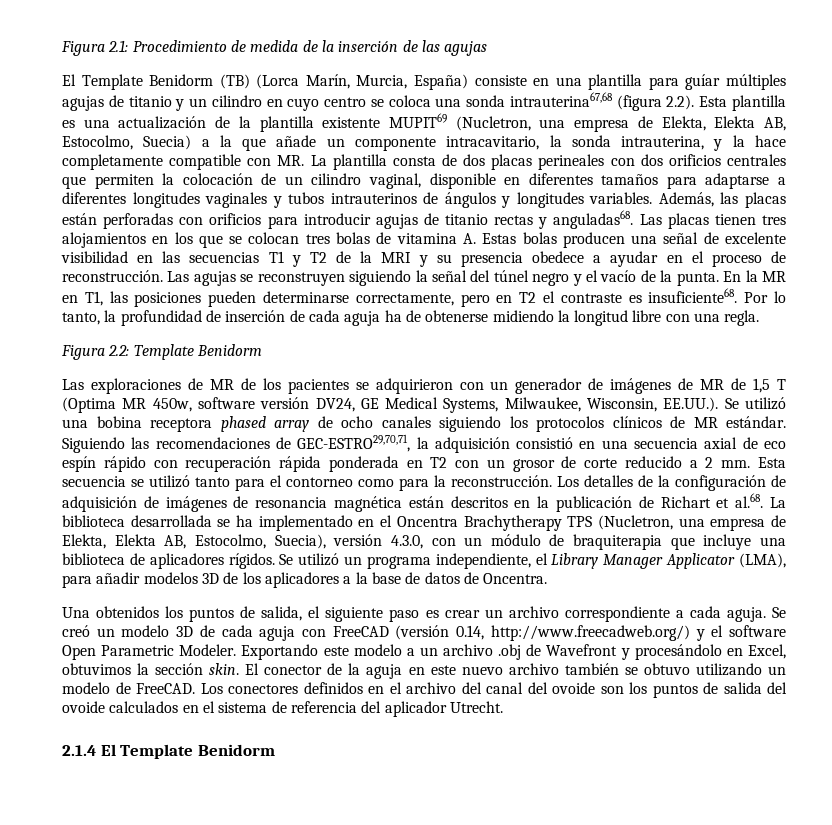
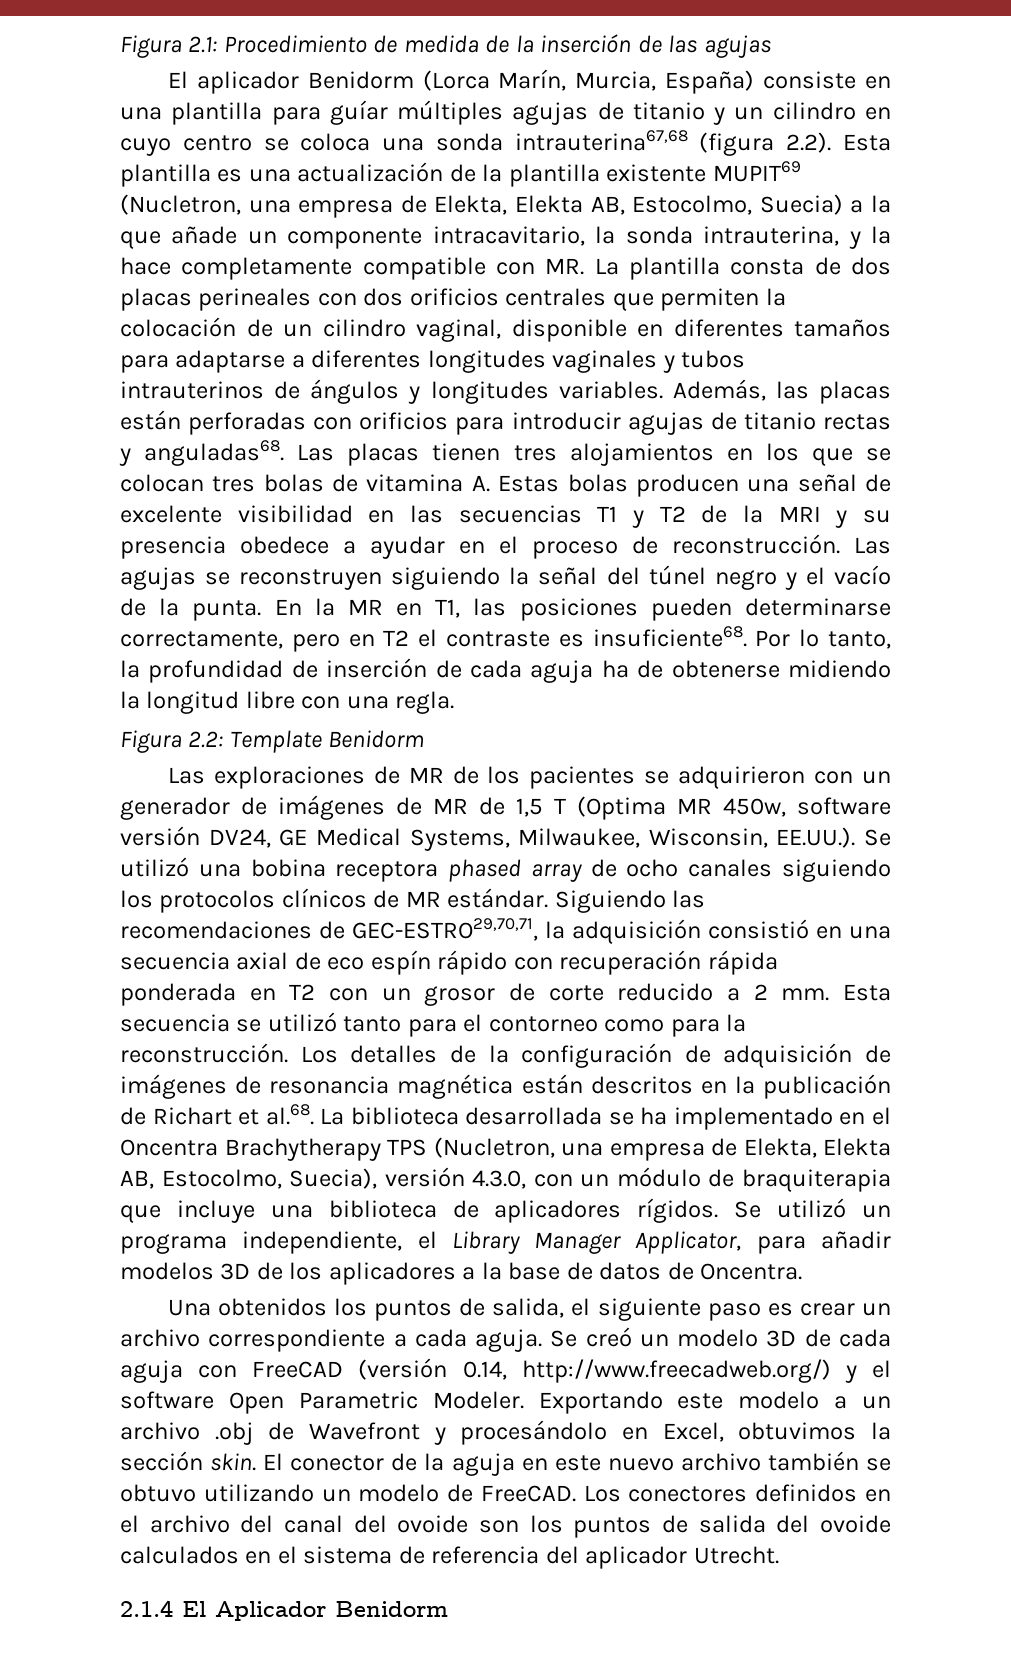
- El Template Benidorm (TB) (Lorca Marín, Murcia, España) consiste en una plantilla para guíar múltiples agujas de titanio y un cilindro en cuyo centro se coloca una sonda intrauterina67,68 (figura 2.2). Esta plantilla es una actualización de la plantilla existente MUPIT69 (Nucletron, una empresa de Elekta, Elekta AB, Estocolmo, Suecia) a la que añade un componente intracavitario, la sonda intrauterina, y la hace completamente compatible con MR. La plantilla consta de dos placas perineales con dos orificios centrales que permiten la colocación de un cilindro vaginal, disponible en diferentes tamaños para adaptarse a diferentes longitudes vaginales y tubos intrauterinos de ángulos y longitudes variables.
+ El aplicador Benidorm (Lorca Marín, Murcia, España) consiste en una plantilla para guíar múltiples agujas de titanio y un cilindro en cuyo centro se coloca una sonda intrauterina67,68 (figura 2.2). Esta plantilla es una actualización de la plantilla existente MUPIT69 (Nucletron, una empresa de Elekta, Elekta AB, Estocolmo, Suecia) a la que añade un componente intracavitario, la sonda intrauterina, y la hace completamente compatible con MR. La plantilla consta de dos placas perineales con dos orificios centrales que permiten la colocación de un cilindro vaginal, disponible en diferentes tamaños para adaptarse a diferentes longitudes vaginales y tubos intrauterinos de ángulos y longitudes variables.
- Se utilizó un programa independiente, el Library Manager Applicator (LMA), para añadir modelos 3D de los aplicadores a la base de datos de Oncentra.
+ Se utilizó un programa independiente, el Library Manager Applicator, para añadir modelos 3D de los aplicadores a la base de datos de Oncentra.
- 2.1.4 El Template Benidorm
+ 2.1.4 El Aplicador Benidorm

